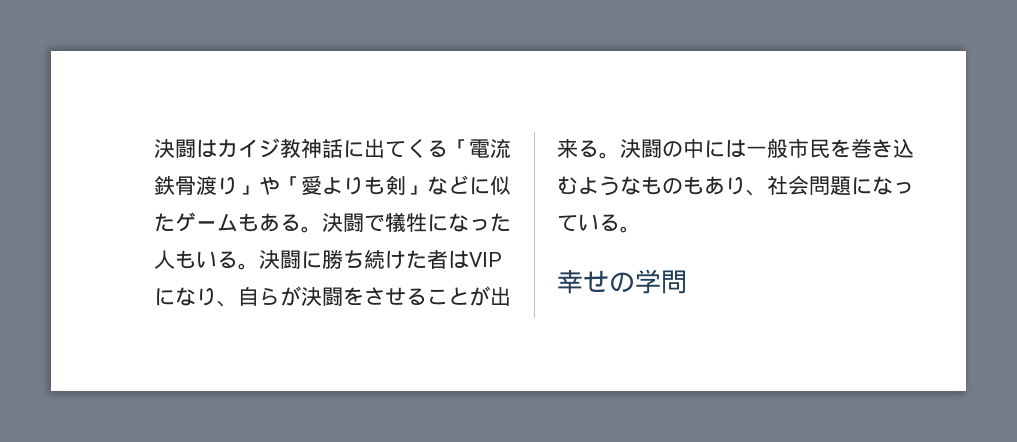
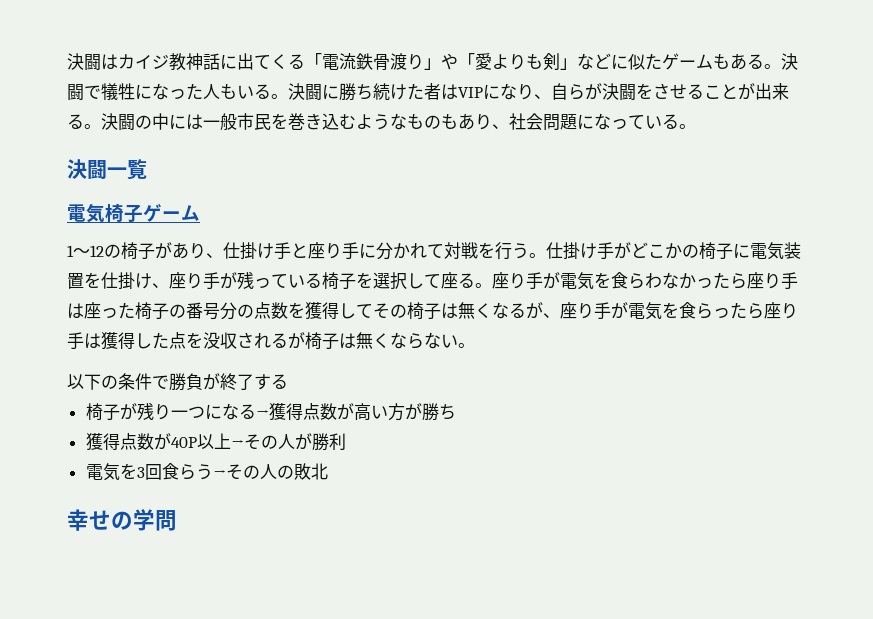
+ 決闘一覧
+ 電気椅子ゲーム
+ 1～12の椅子があり、仕掛け手と座り手に分かれて対戦を行う。仕掛け手がどこかの椅子に電気装置を仕掛け、座り手が残っている椅子を選択して座る。座り手が電気を食らわなかったら座り手は座った椅子の番号分の点数を獲得してその椅子は無くなるが、座り手が電気を食らったら座り手は獲得した点を没収されるが椅子は無くならない。
+ 以下の条件で勝負が終了する
+ 椅子が残り一つになる→獲得点数が高い方が勝ち
+ 獲得点数が40P以上→その人が勝利
+ 電気を3回食らう→その人の敗北

